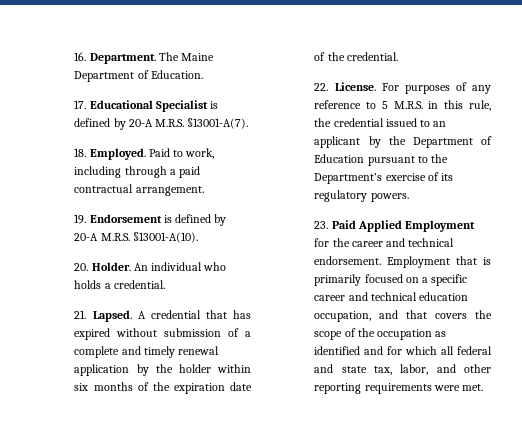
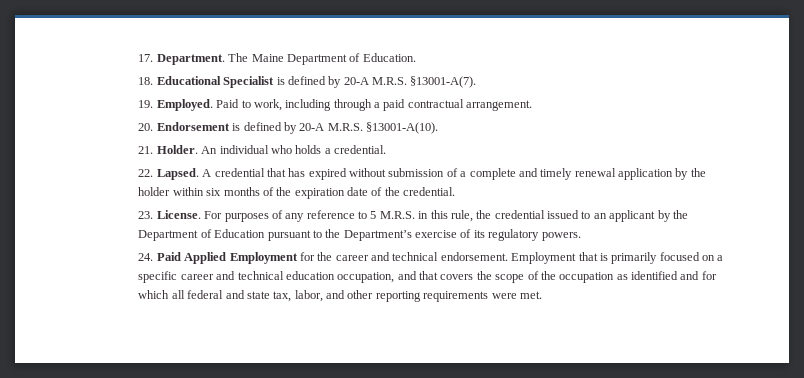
- 16. Department.
+ 17. Department.
- 17. Educational Specialist is defined by 20-A M.R.S. §13001-A(7).
+ 18. Educational Specialist is defined by 20-A M.R.S. §13001-A(7).
- 18. Employed.
+ 19. Employed.
- 19. Endorsement is defined by 20-A M.R.S. §13001-A(10).
+ 20. Endorsement is defined by 20-A M.R.S. §13001-A(10).
- 20. Holder.
+ 21. Holder.
- 21. Lapsed.
+ 22. Lapsed.
- 22. License.
+ 23. License.
- 23. Paid Applied Employment for the career and technical endorsement.
+ 24. Paid Applied Employment for the career and technical endorsement.

